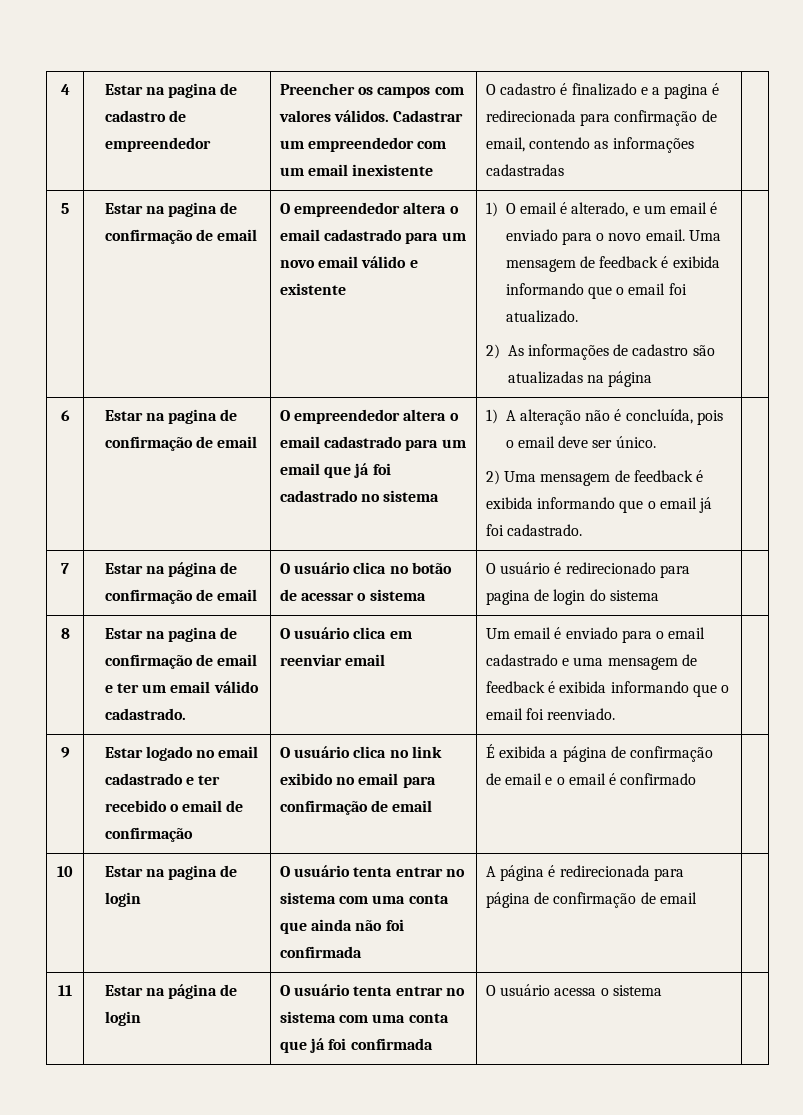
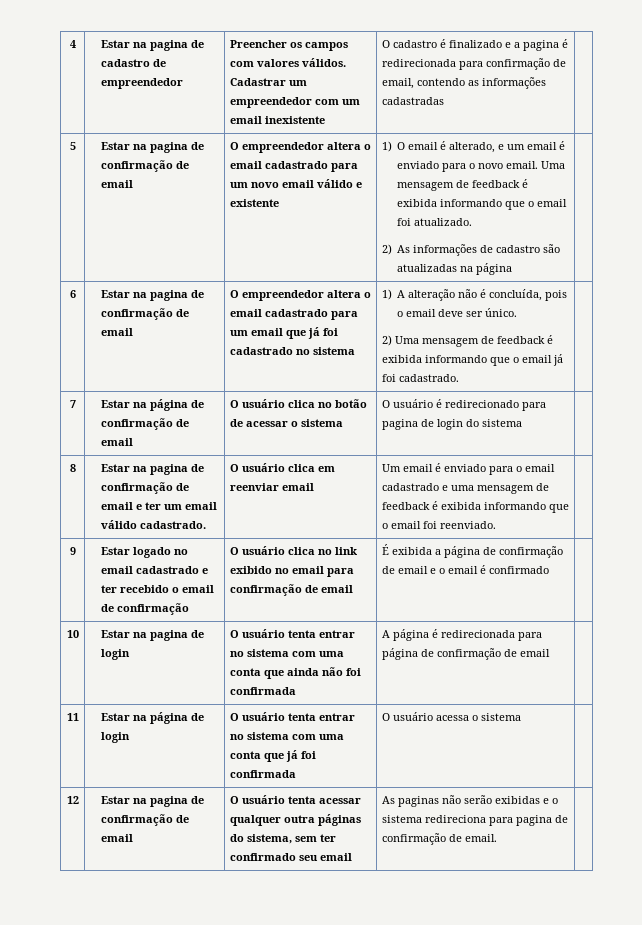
+ 12 | Estar na pagina de confirmação de email | O usuário tenta acessar qualquer outra páginas do sistema, sem ter confirmado seu email | As paginas não serão exibidas e o sistema redireciona para pagina de confirmação de email. |

